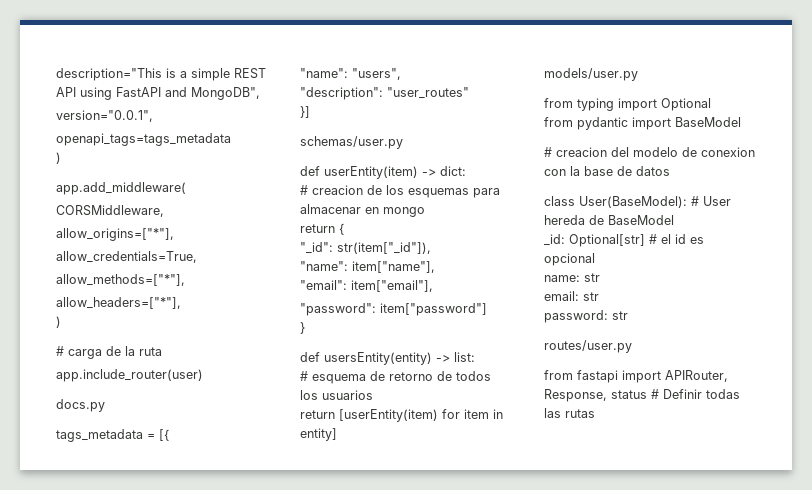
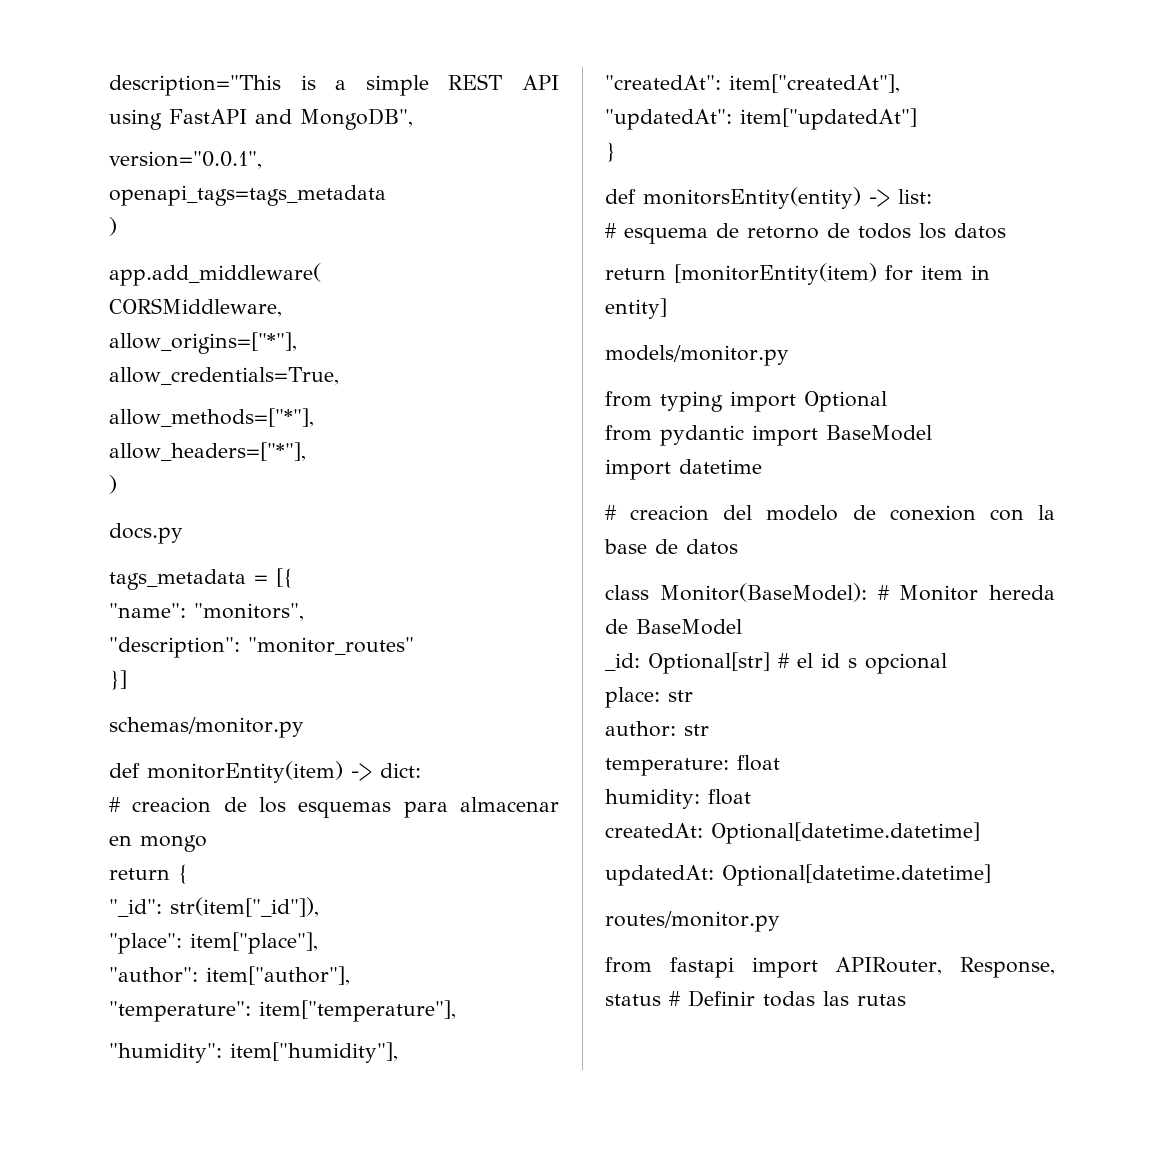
- # carga de la ruta
- app.include_router(user)
- "name": "users",
+ "name": "monitors",
- "description": "user_routes"
+ "description": "monitor_routes"
- schemas/user.py
- def userEntity(item) -> dict:
+ schemas/monitor.py
+ def monitorEntity(item) -> dict:
- "name": item["name"],
- "email": item["email"],
- "password": item["password"]
+ "place": item["place"],
+ "author": item["author"],
+ "temperature": item["temperature"],
+ "humidity": item["humidity"],
+ "createdAt": item["createdAt"],
+ "updatedAt": item["updatedAt"]
- def usersEntity(entity) -> list:
+ def monitorsEntity(entity) -> list:
- # esquema de retorno de todos los usuarios
- return [userEntity(item) for item in entity]
+ # esquema de retorno de todos los datos
+ return [monitorEntity(item) for item in entity]
- models/user.py
+ models/monitor.py
+ import datetime
- class User(BaseModel): # User hereda de BaseModel
+ class Monitor(BaseModel): # Monitor hereda de BaseModel
- _id: Optional[str] # el id es opcional
+ _id: Optional[str] # el id s opcional
- name: str
- email: str
- password: str
- routes/user.py
+ place: str
+ author: str
+ temperature: float
+ humidity: float
+ createdAt: Optional[datetime.datetime]
+ updatedAt: Optional[datetime.datetime]
+ routes/monitor.py

